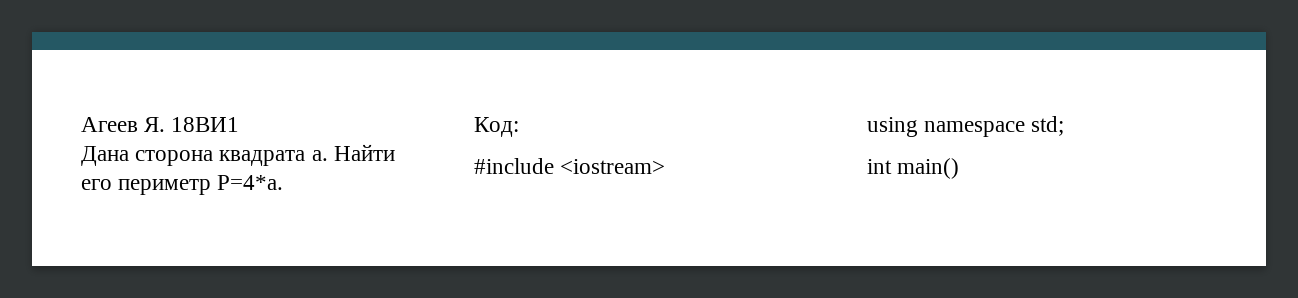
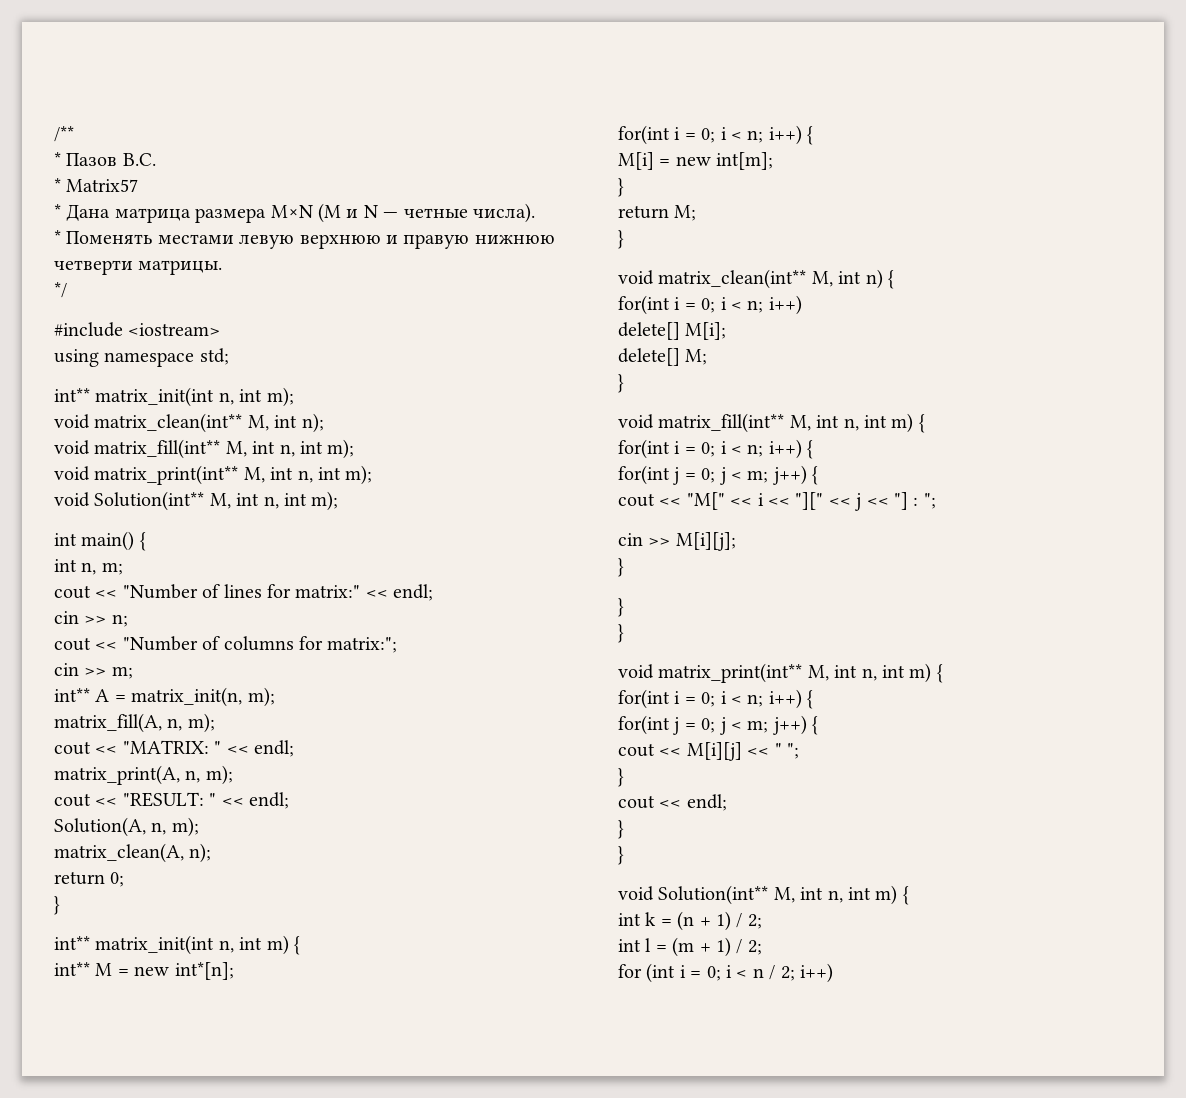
- Агеев Я. 18ВИ1
- Дана сторона квадрата а. Найти его периметр P=4*a.
- Код:
+ /**
+ * Пазов В.С.
+ * Matrix57
+ * Дана матрица размера M×N (M и N — четные числа).
+ * Поменять местами левую верхнюю и правую нижнюю четверти матрицы.
+ */
- int main()
+ int** matrix_init(int n, int m);
+ void matrix_clean(int** M, int n);
+ void matrix_fill(int** M, int n, int m);
+ void matrix_print(int** M, int n, int m);
+ void Solution(int** M, int n, int m);
+ int main() {
+ int n, m;
+ cout << "Number of lines for matrix:" << endl;
+ cin >> n;
+ cout << "Number of columns for matrix:";
+ cin >> m;
+ int** A = matrix_init(n, m);
+ matrix_fill(A, n, m);
+ cout << "MATRIX: " << endl;
+ matrix_print(A, n, m);
+ cout << "RESULT: " << endl;
+ Solution(A, n, m);
+ matrix_clean(A, n);
+ return 0;
+ }
+ int** matrix_init(int n, int m) {
+ int** M = new int*[n];
+ for(int i = 0; i < n; i++) {
+ M[i] = new int[m];
+ }
+ return M;
+ }
+ void matrix_clean(int** M, int n) {
+ for(int i = 0; i < n; i++)
+ delete[] M[i];
+ delete[] M;
+ }
+ void matrix_fill(int** M, int n, int m) {
+ for(int i = 0; i < n; i++) {
+ for(int j = 0; j < m; j++) {
+ cout << "M[" << i << "][" << j << "] : ";
+ cin >> M[i][j];
+ }
+ }
+ }
+ void matrix_print(int** M, int n, int m) {
+ for(int i = 0; i < n; i++) {
+ for(int j = 0; j < m; j++) {
+ cout << M[i][j] << " ";
+ }
+ cout << endl;
+ }
+ }
+ void Solution(int** M, int n, int m) {
+ int k = (n + 1) / 2;
+ int l = (m + 1) / 2;
+ for (int i = 0; i < n / 2; i++)

